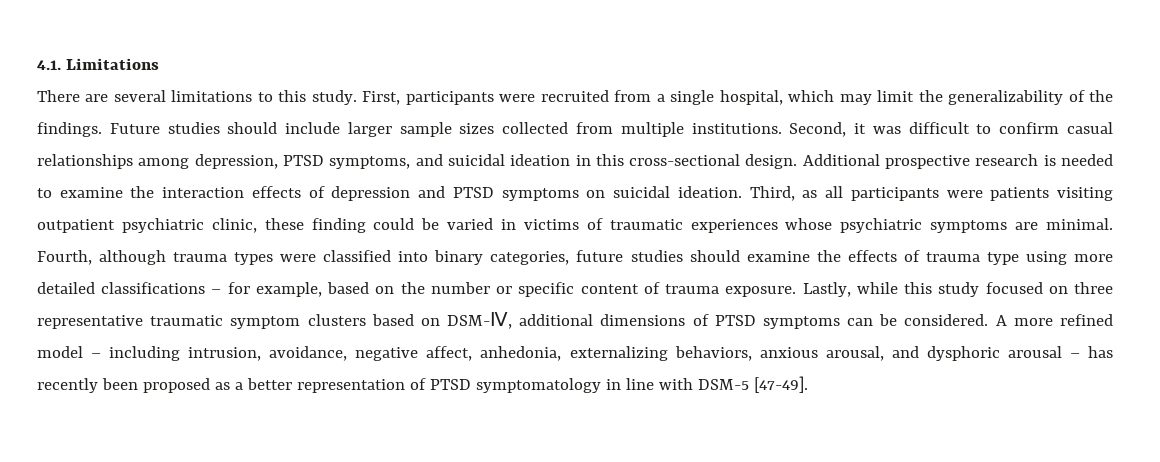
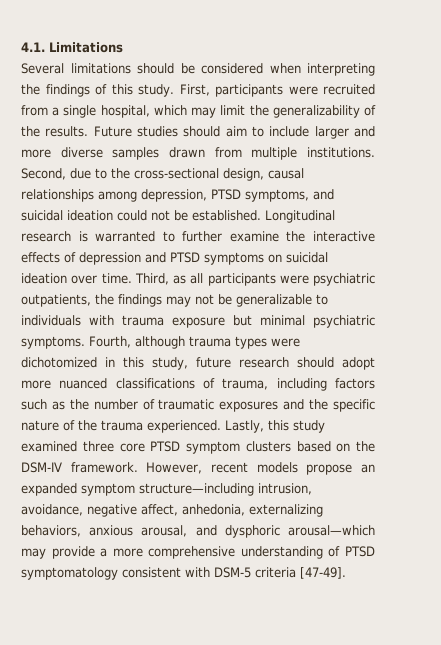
- There are several limitations to this study.
+ Several limitations should be considered when interpreting the findings of this study.
- First, participants were recruited from a single hospital, which may limit the generalizability of the findings.
+ First, participants were recruited from a single hospital, which may limit the generalizability of the results.
- Future studies should include larger sample sizes collected from multiple institutions. Second, it was difficult to confirm casual relationships among depression, PTSD symptoms, and suicidal ideation in this cross-sectional design. Additional prospective research is needed to examine the interaction effects of depression and PTSD symptoms on suicidal ideation.
+ Future studies should aim to include larger and more diverse samples drawn from multiple institutions. Second, due to the cross-sectional design, causal relationships among depression, PTSD symptoms, and suicidal ideation could not be established. Longitudinal research is warranted to further examine the interactive effects of depression and PTSD symptoms on suicidal ideation over time.
- Third, as all participants were patients visiting outpatient psychiatric clinic, these finding could be varied in victims of traumatic experiences whose psychiatric symptoms are minimal.
+ Third, as all participants were psychiatric outpatients, the findings may not be generalizable to individuals with trauma exposure but minimal psychiatric symptoms.
- Fourth, although trauma types were classified into binary categories, future studies should examine the effects of trauma type using more detailed classifications – for example, based on the number or specific content of trauma exposure. Lastly, while this study focused on three representative traumatic symptom clusters based on DSM-Ⅳ, additional dimensions of PTSD symptoms can be considered. A more refined model – including intrusion, avoidance, negative affect, anhedonia, externalizing behaviors, anxious arousal, and dysphoric arousal – has recently been proposed as a better representation of PTSD symptomatology in line with DSM-5 [47-49].
+ Fourth, although trauma types were dichotomized in this study, future research should adopt more nuanced classifications of trauma, including factors such as the number of traumatic exposures and the specific nature of the trauma experienced. Lastly, this study examined three core PTSD symptom clusters based on the DSM-IV framework. However, recent models propose an expanded symptom structure—including intrusion, avoidance, negative affect, anhedonia, externalizing behaviors, anxious arousal, and dysphoric arousal—which may provide a more comprehensive understanding of PTSD symptomatology consistent with DSM-5 criteria [47-49].

